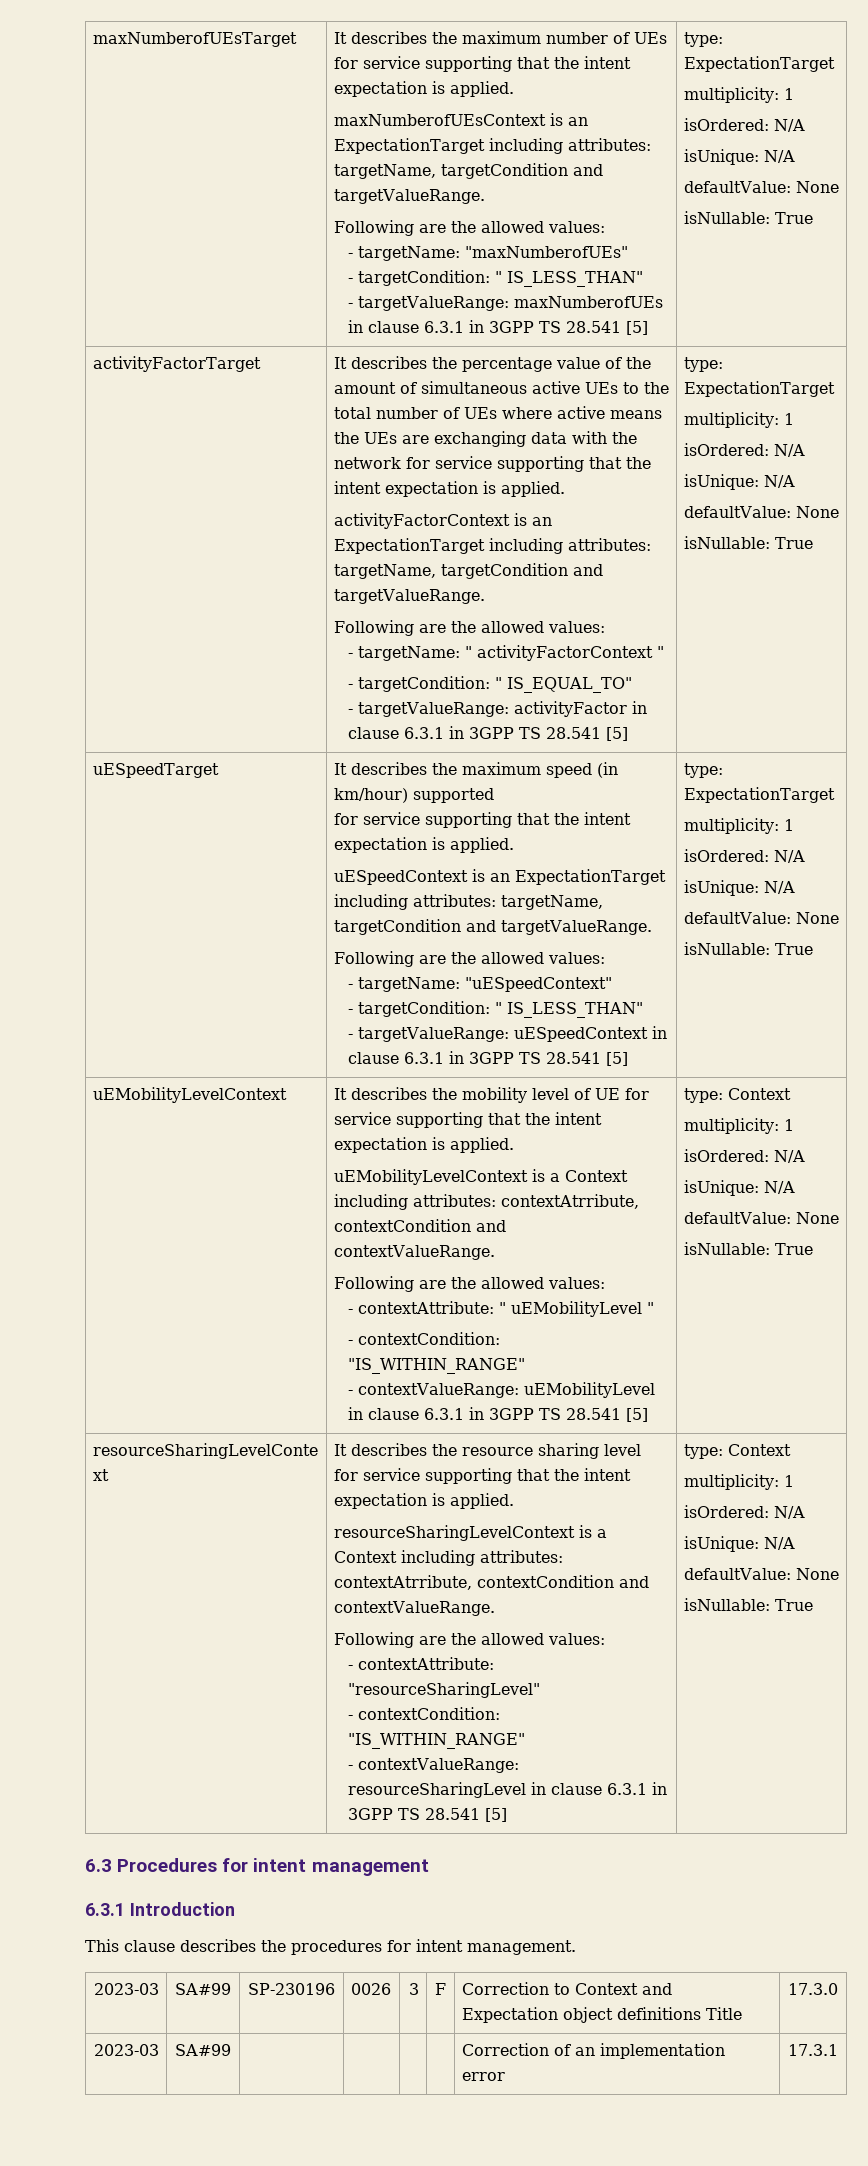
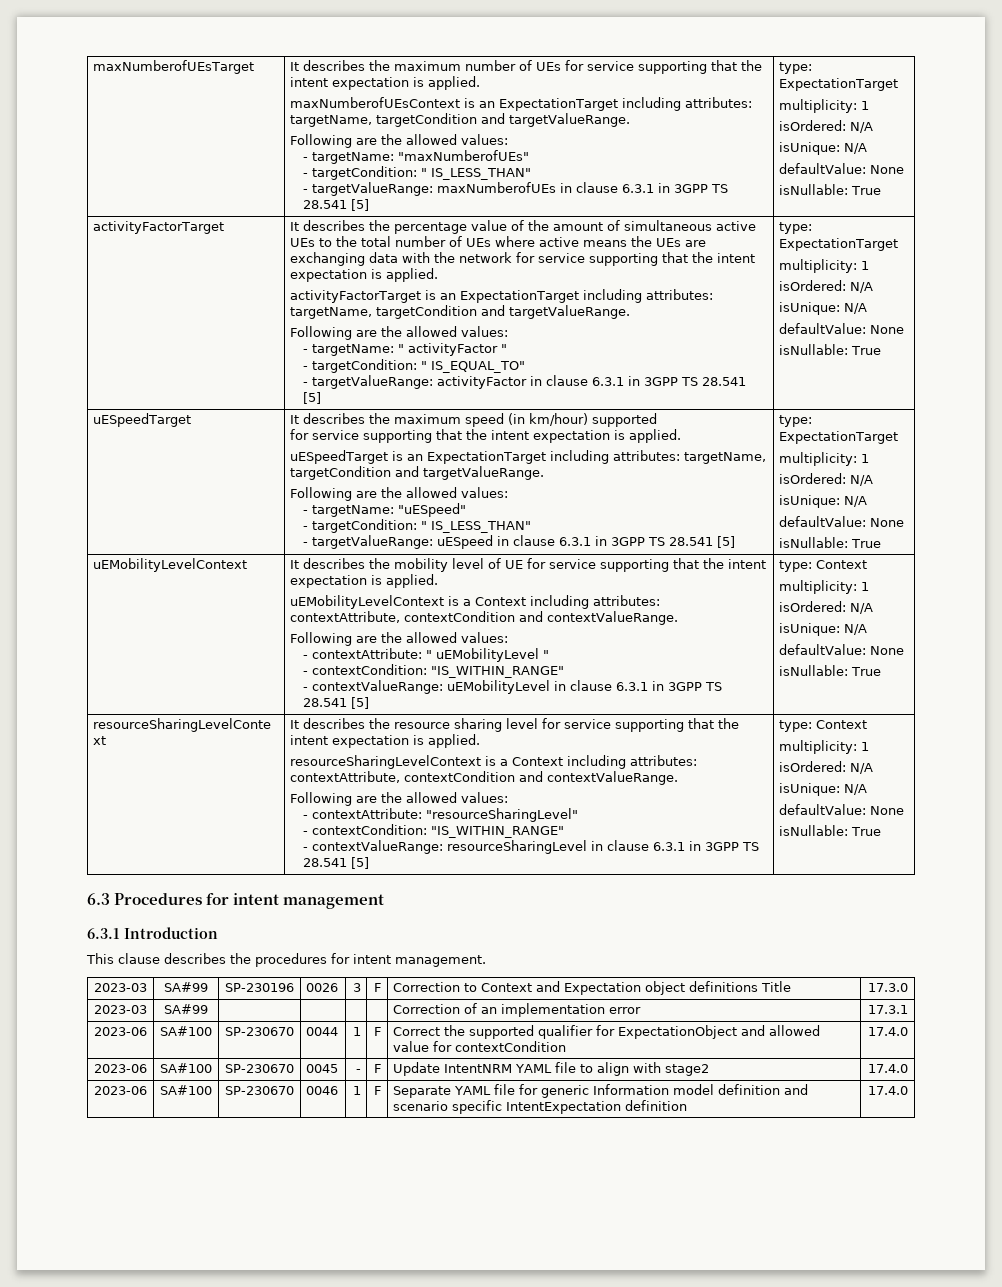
- activityFactorContext is an ExpectationTarget including attributes: targetName, targetCondition and targetValueRange.
+ activityFactorTarget is an ExpectationTarget including attributes: targetName, targetCondition and targetValueRange.
- - targetName: " activityFactorContext "
+ - targetName: " activityFactor "
- uESpeedContext is an ExpectationTarget including attributes: targetName, targetCondition and targetValueRange.
+ uESpeedTarget is an ExpectationTarget including attributes: targetName, targetCondition and targetValueRange.
- - targetName: "uESpeedContext"
+ - targetName: "uESpeed"
  - targetCondition: " IS_LESS_THAN"
- - targetValueRange: uESpeedContext in clause 6.3.1 in 3GPP TS 28.541 [5]
+ - targetValueRange: uESpeed in clause 6.3.1 in 3GPP TS 28.541 [5]
- uEMobilityLevelContext is a Context including attributes: contextAtrribute, contextCondition and contextValueRange.
+ uEMobilityLevelContext is a Context including attributes: contextAttribute, contextCondition and contextValueRange.
- resourceSharingLevelContext is a Context including attributes: contextAtrribute, contextCondition and contextValueRange.
+ resourceSharingLevelContext is a Context including attributes: contextAttribute, contextCondition and contextValueRange.
+ 2023-06 | SA#100 | SP-230670 | 0044 | 1 | F | Correct the supported qualifier for ExpectationObject and allowed value for contextCondition | 17.4.0
+ 2023-06 | SA#100 | SP-230670 | 0045 | - | F | Update IntentNRM YAML file to align with stage2 | 17.4.0
+ 2023-06 | SA#100 | SP-230670 | 0046 | 1 | F | Separate YAML file for generic Information model definition and scenario specific IntentExpectation definition | 17.4.0

